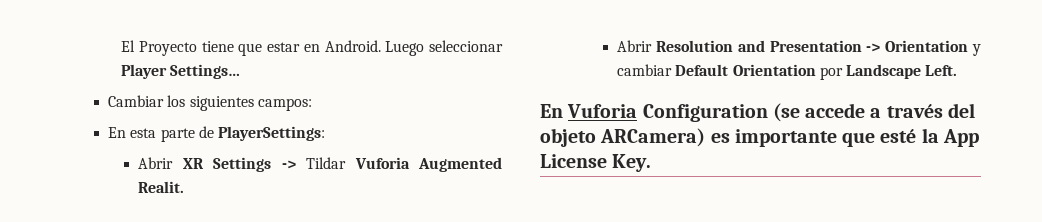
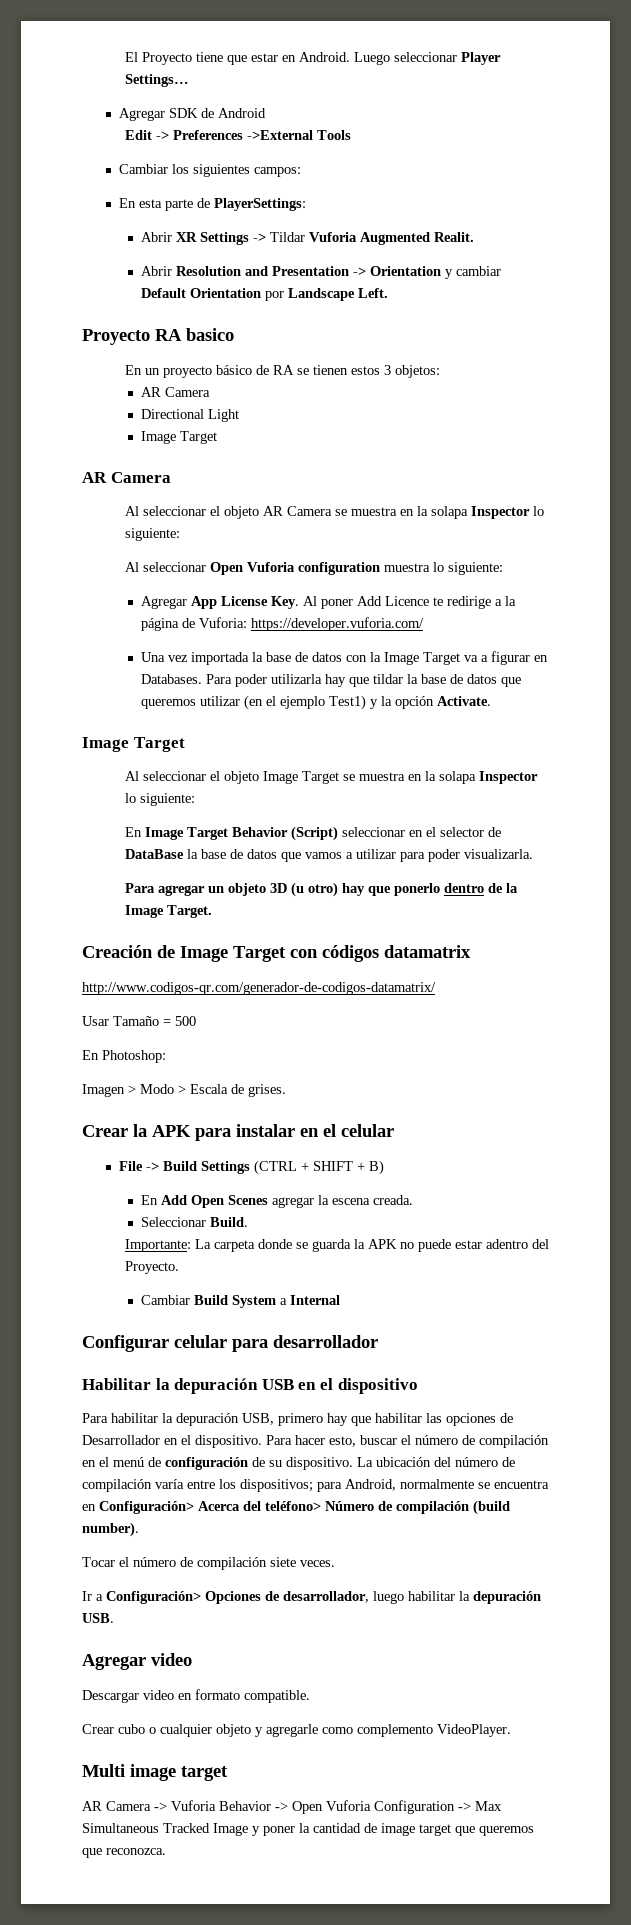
+ Agregar SDK de Android
+ Edit -> Preferences ->External Tools
- En Vuforia Configuration (se accede a través del objeto ARCamera) es importante que esté la App License Key.
+ Proyecto RA basico
+ En un proyecto básico de RA se tienen estos 3 objetos:
+ AR Camera
+ Directional Light
+ Image Target
+ AR Camera
+ Al seleccionar el objeto AR Camera se muestra en la solapa Inspector lo siguiente:
+ Al seleccionar Open Vuforia configuration muestra lo siguiente:
+ Agregar App License Key. Al poner Add Licence te redirige a la página de Vuforia: https://developer.vuforia.com/
+ Una vez importada la base de datos con la Image Target va a figurar en Databases. Para poder utilizarla hay que tildar la base de datos que queremos utilizar (en el ejemplo Test1) y la opción Activate.
+ Image Target
+ Al seleccionar el objeto Image Target se muestra en la solapa Inspector lo siguiente:
+ En Image Target Behavior (Script) seleccionar en el selector de DataBase la base de datos que vamos a utilizar para poder visualizarla.
+ Para agregar un objeto 3D (u otro) hay que ponerlo dentro de la Image Target.
+ Creación de Image Target con códigos datamatrix
+ http://www.codigos-qr.com/generador-de-codigos-datamatrix/
+ Usar Tamaño = 500
+ En Photoshop:
+ Imagen > Modo > Escala de grises.
+ Crear la APK para instalar en el celular
+ File -> Build Settings (CTRL + SHIFT + B)
+ En Add Open Scenes agregar la escena creada.
+ Seleccionar Build.
+ Importante: La carpeta donde se guarda la APK no puede estar adentro del Proyecto.
+ Cambiar Build System a Internal
+ Configurar celular para desarrollador
+ Habilitar la depuración USB en el dispositivo
+ Para habilitar la depuración USB, primero hay que habilitar las opciones de Desarrollador en el dispositivo. Para hacer esto, buscar el número de compilación en el menú de configuración de su dispositivo. La ubicación del número de compilación varía entre los dispositivos; para Android, normalmente se encuentra en Configuración> Acerca del teléfono> Número de compilación (build number).
+ Tocar el número de compilación siete veces.
+ Ir a Configuración> Opciones de desarrollador, luego habilitar la depuración USB.
+ Agregar video
+ Descargar video en formato compatible.
+ Crear cubo o cualquier objeto y agregarle como complemento VideoPlayer.
+ Multi image target
+ AR Camera -> Vuforia Behavior -> Open Vuforia Configuration -> Max Simultaneous Tracked Image y poner la cantidad de image target que queremos que reconozca.

